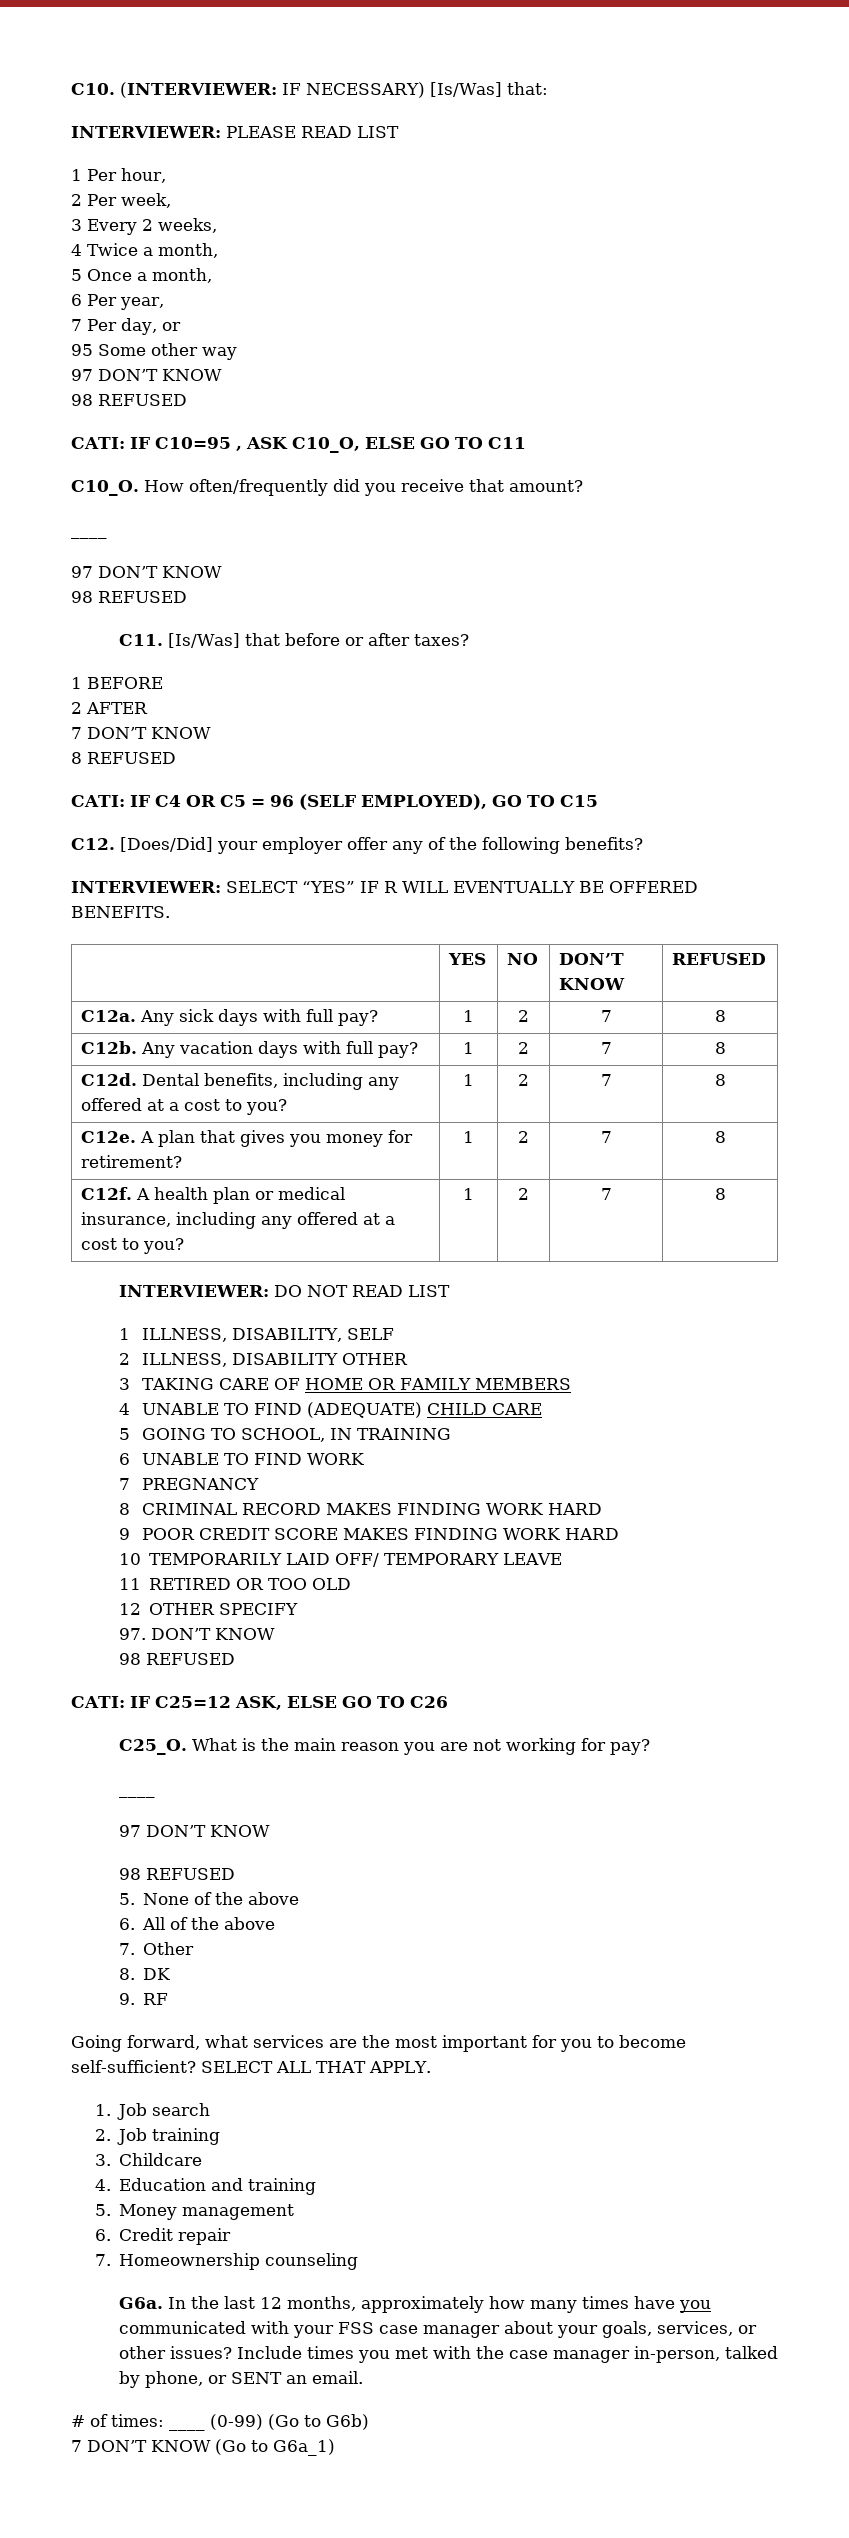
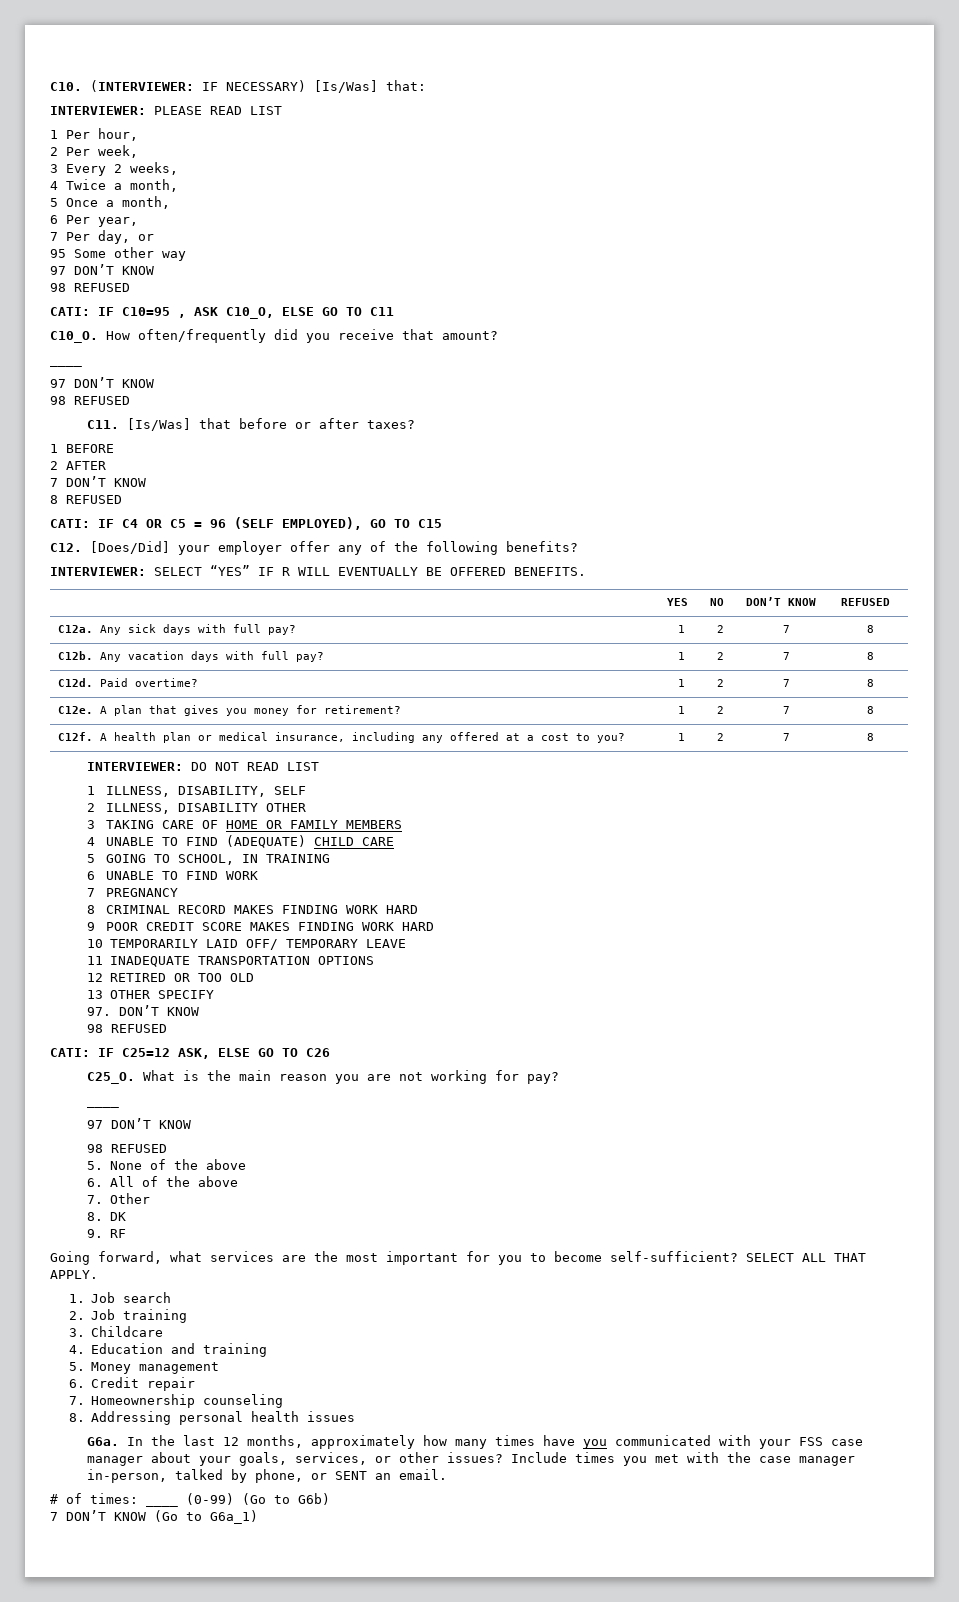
- C12d. Dental benefits, including any offered at a cost to you? | 1 | 2 | 7 | 8
+ C12d. Paid overtime? | 1 | 2 | 7 | 8
- 11 RETIRED OR TOO OLD
+ 11 INADEQUATE TRANSPORTATION OPTIONS
+ 12 RETIRED OR TOO OLD
- 12 OTHER SPECIFY
+ 13 OTHER SPECIFY
+ 8. Addressing personal health issues

